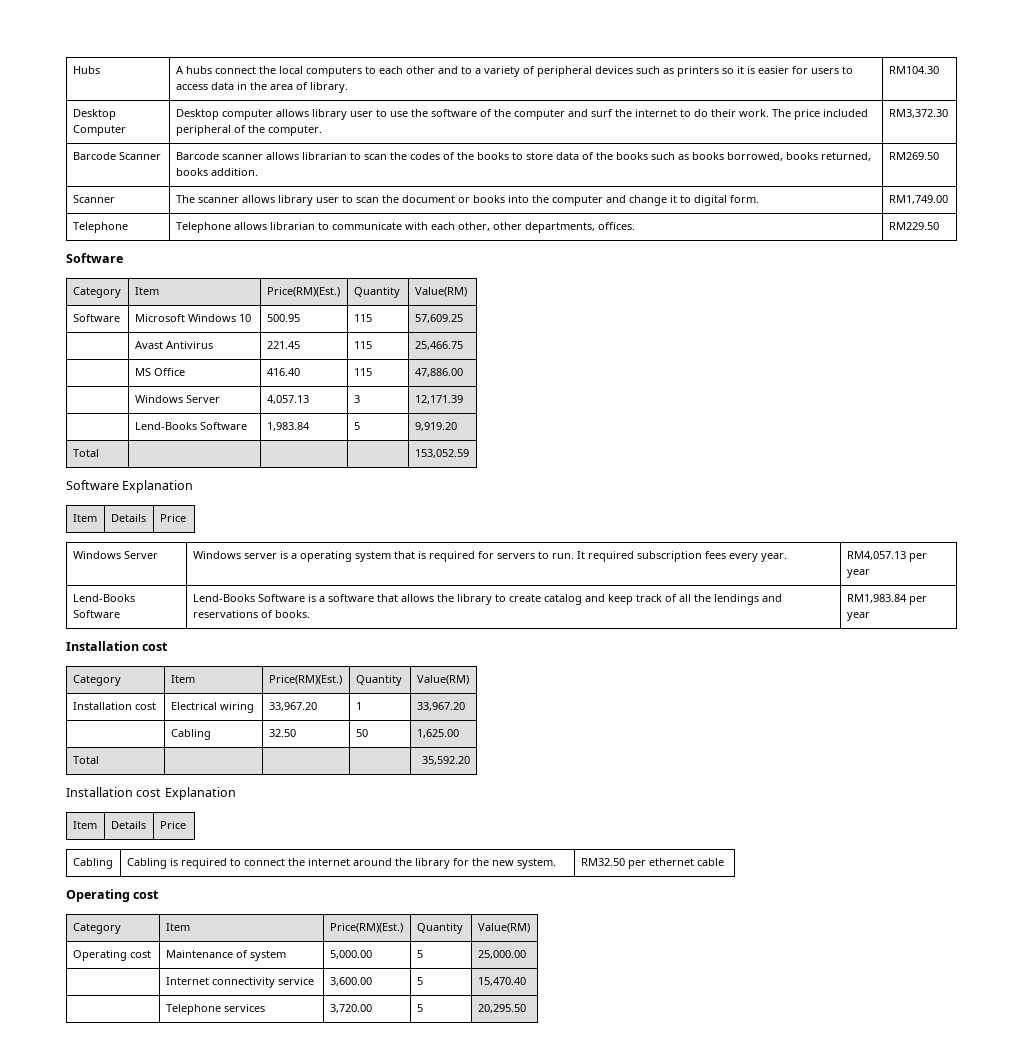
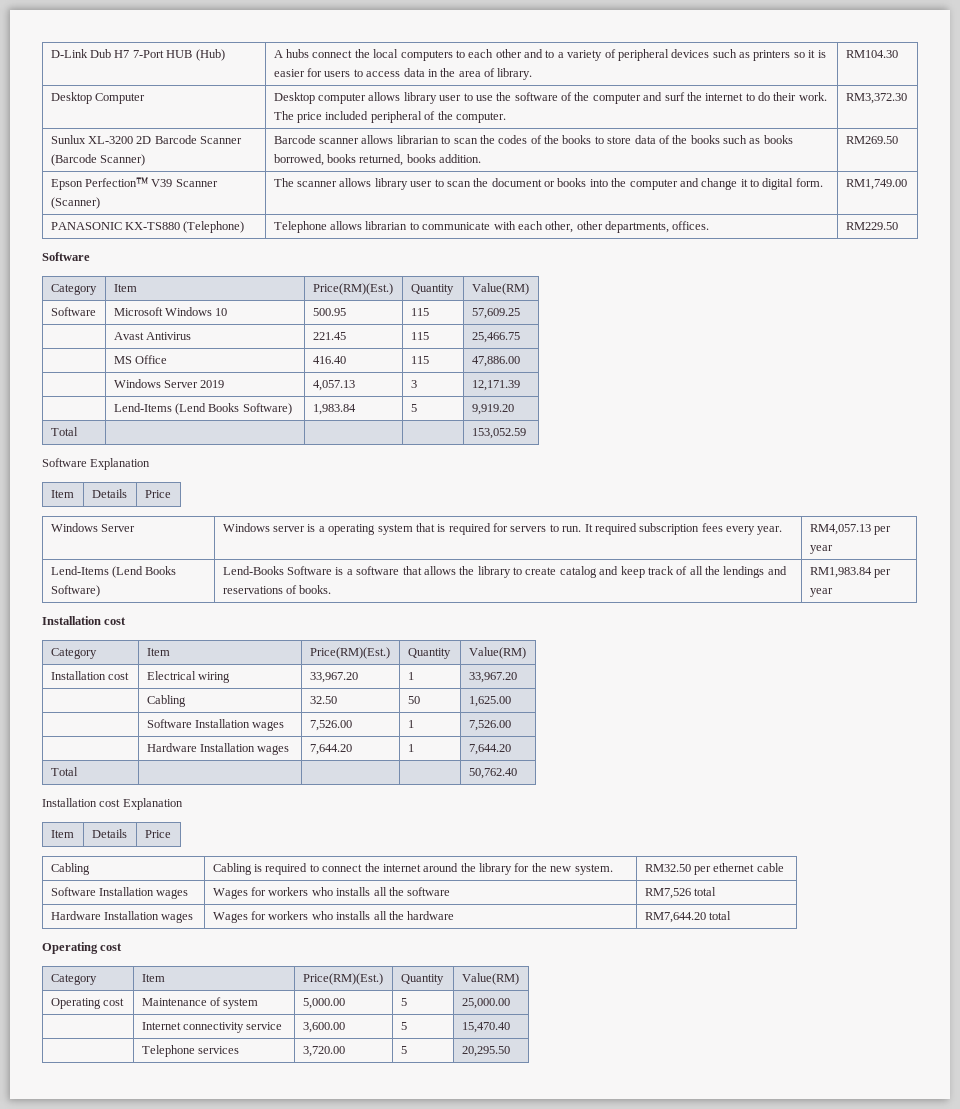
- Hubs | A hubs connect the local computers to each other and to a variety of peripheral devices such as printers so it is easier for users to access data in the area of library. | RM104.30
+ D-Link Dub H7 7-Port HUB (Hub) | A hubs connect the local computers to each other and to a variety of peripheral devices such as printers so it is easier for users to access data in the area of library. | RM104.30
- Barcode Scanner | Barcode scanner allows librarian to scan the codes of the books to store data of the books such as books borrowed, books returned, books addition. | RM269.50
+ Sunlux XL-3200 2D Barcode Scanner (Barcode Scanner) | Barcode scanner allows librarian to scan the codes of the books to store data of the books such as books borrowed, books returned, books addition. | RM269.50
- Scanner | The scanner allows library user to scan the document or books into the computer and change it to digital form. | RM1,749.00
+ Epson Perfection™ V39 Scanner (Scanner) | The scanner allows library user to scan the document or books into the computer and change it to digital form. | RM1,749.00
- Telephone | Telephone allows librarian to communicate with each other, other departments, offices. | RM229.50
+ PANASONIC KX-TS880 (Telephone) | Telephone allows librarian to communicate with each other, other departments, offices. | RM229.50
- | Windows Server | 4,057.13 | 3 | 12,171.39
+ | Windows Server 2019 | 4,057.13 | 3 | 12,171.39
- | Lend-Books Software | 1,983.84 | 5 | 9,919.20
+ | Lend-Items (Lend Books Software) | 1,983.84 | 5 | 9,919.20
- Lend-Books Software | Lend-Books Software is a software that allows the library to create catalog and keep track of all the lendings and reservations of books. | RM1,983.84 per year
+ Lend-Items (Lend Books Software) | Lend-Books Software is a software that allows the library to create catalog and keep track of all the lendings and reservations of books. | RM1,983.84 per year
- Total | | | | 35,592.20
+ | Software Installation wages | 7,526.00 | 1 | 7,526.00
+ | Hardware Installation wages | 7,644.20 | 1 | 7,644.20
+ Total | | | | 50,762.40
+ Software Installation wages | Wages for workers who installs all the software | RM7,526 total
+ Hardware Installation wages | Wages for workers who installs all the hardware | RM7,644.20 total

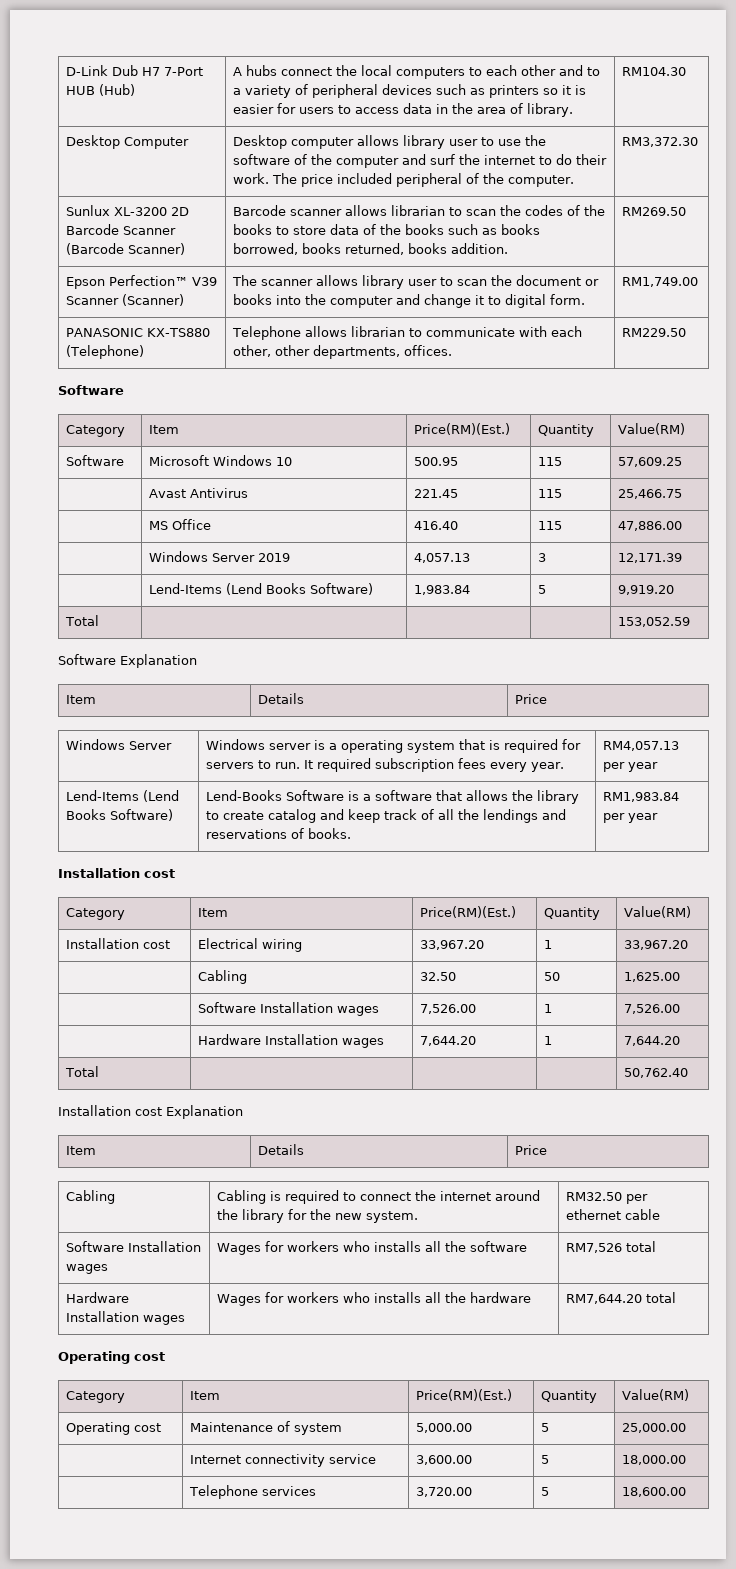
- | Internet connectivity service | 3,600.00 | 5 | 15,470.40
+ | Internet connectivity service | 3,600.00 | 5 | 18,000.00
- | Telephone services | 3,720.00 | 5 | 20,295.50
+ | Telephone services | 3,720.00 | 5 | 18,600.00

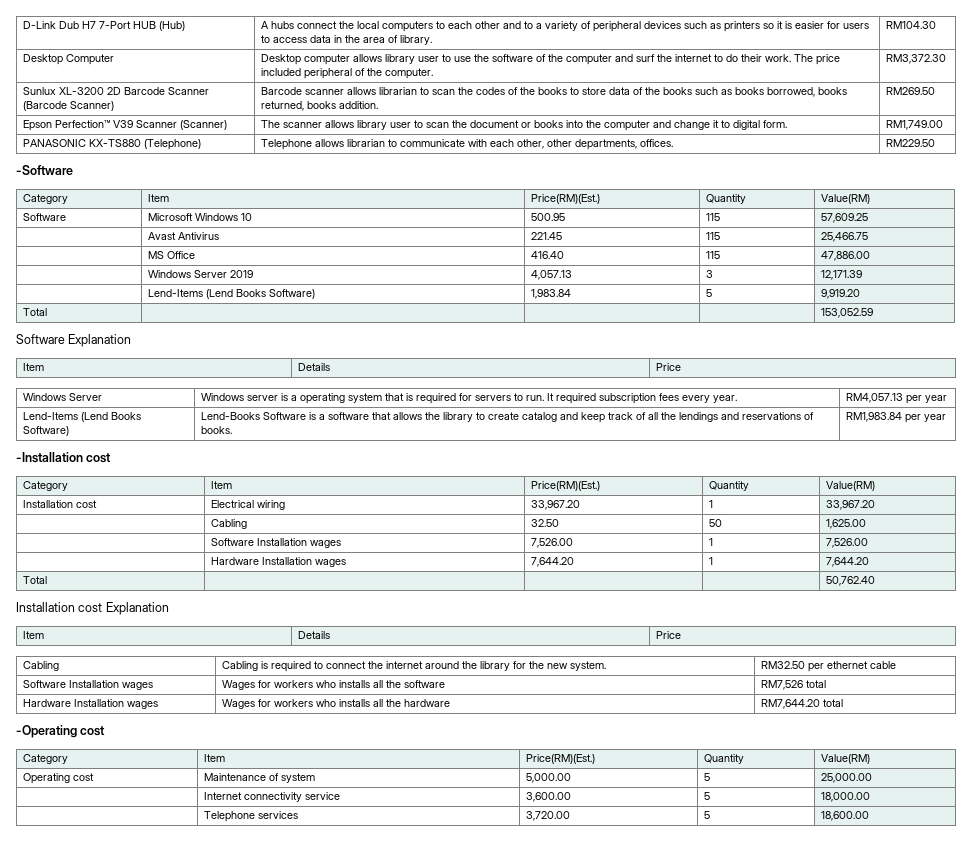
  PANASONIC KX-TS880 (Telephone) | Telephone allows librarian to communicate with each other, other departments, offices. | RM229.50
- Software
+ -Software
  Lend-Items (Lend Books Software) | Lend-Books Software is a software that allows the library to create catalog and keep track of all the lendings and reservations of books. | RM1,983.84 per year
- Installation cost
+ -Installation cost
  Hardware Installation wages | Wages for workers who installs all the hardware | RM7,644.20 total
- Operating cost
+ -Operating cost

